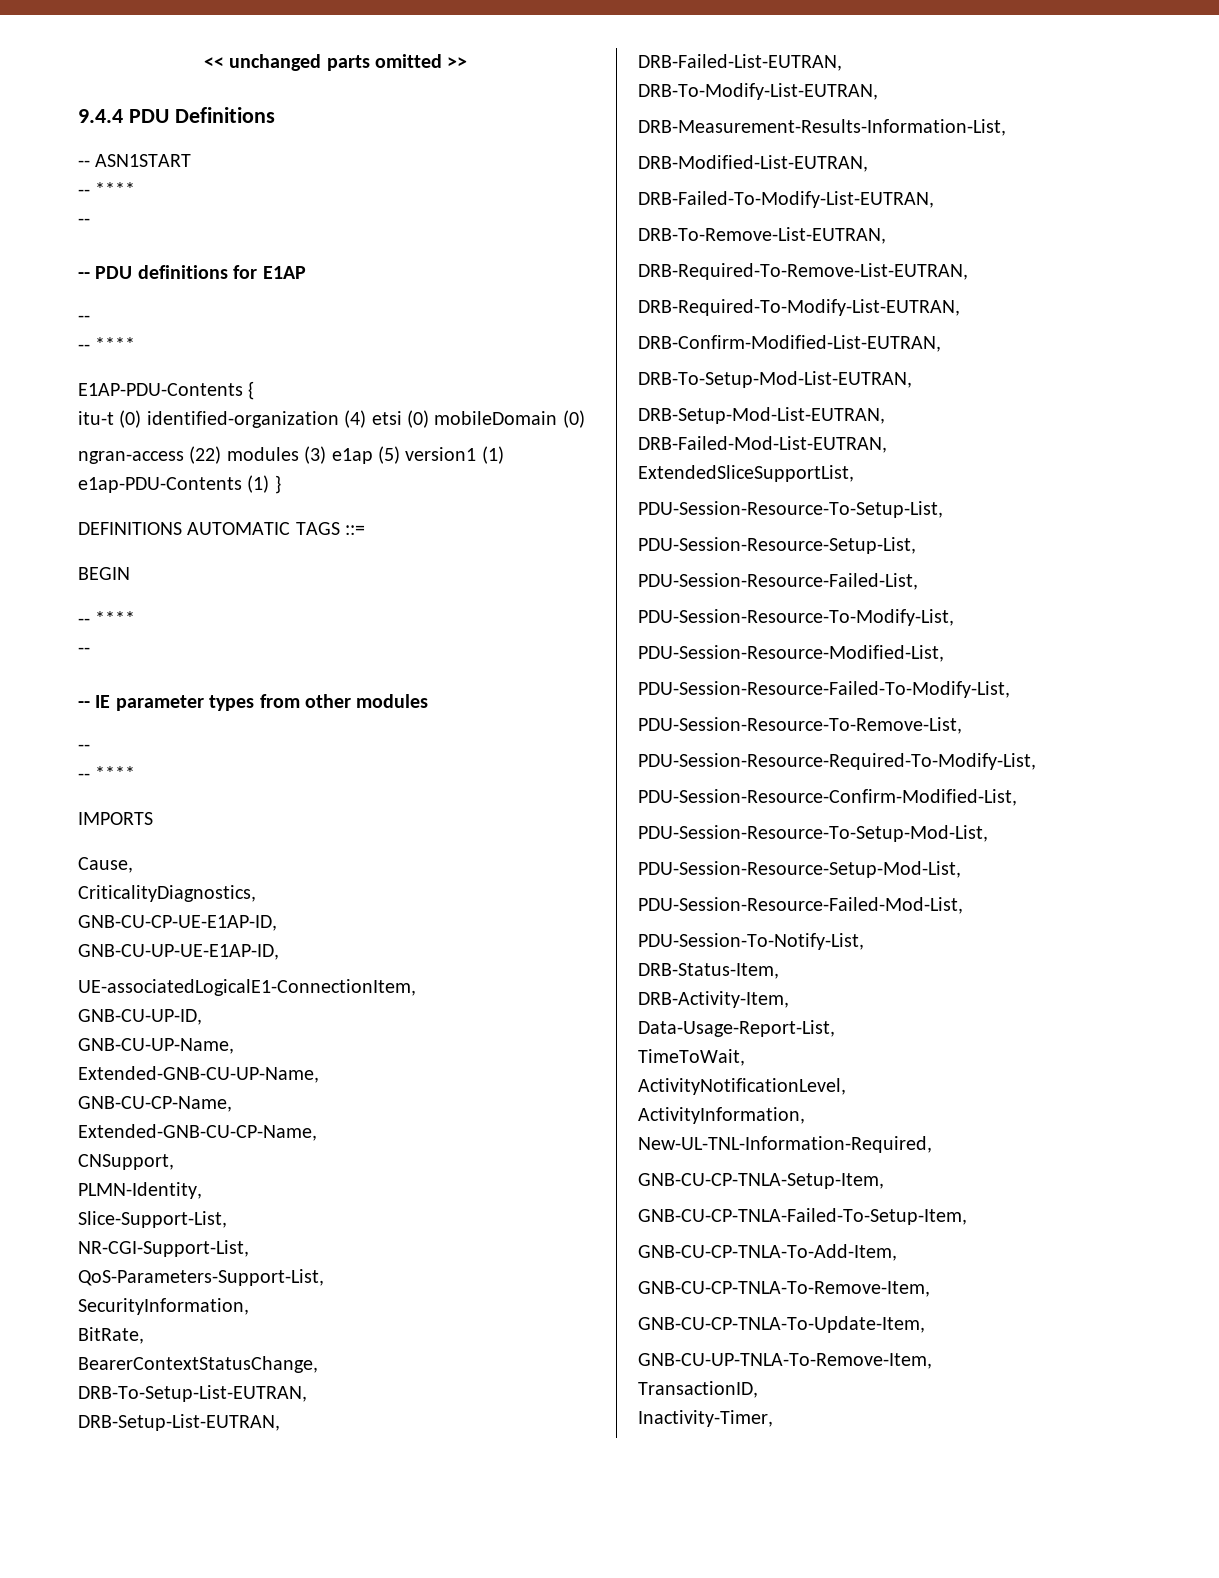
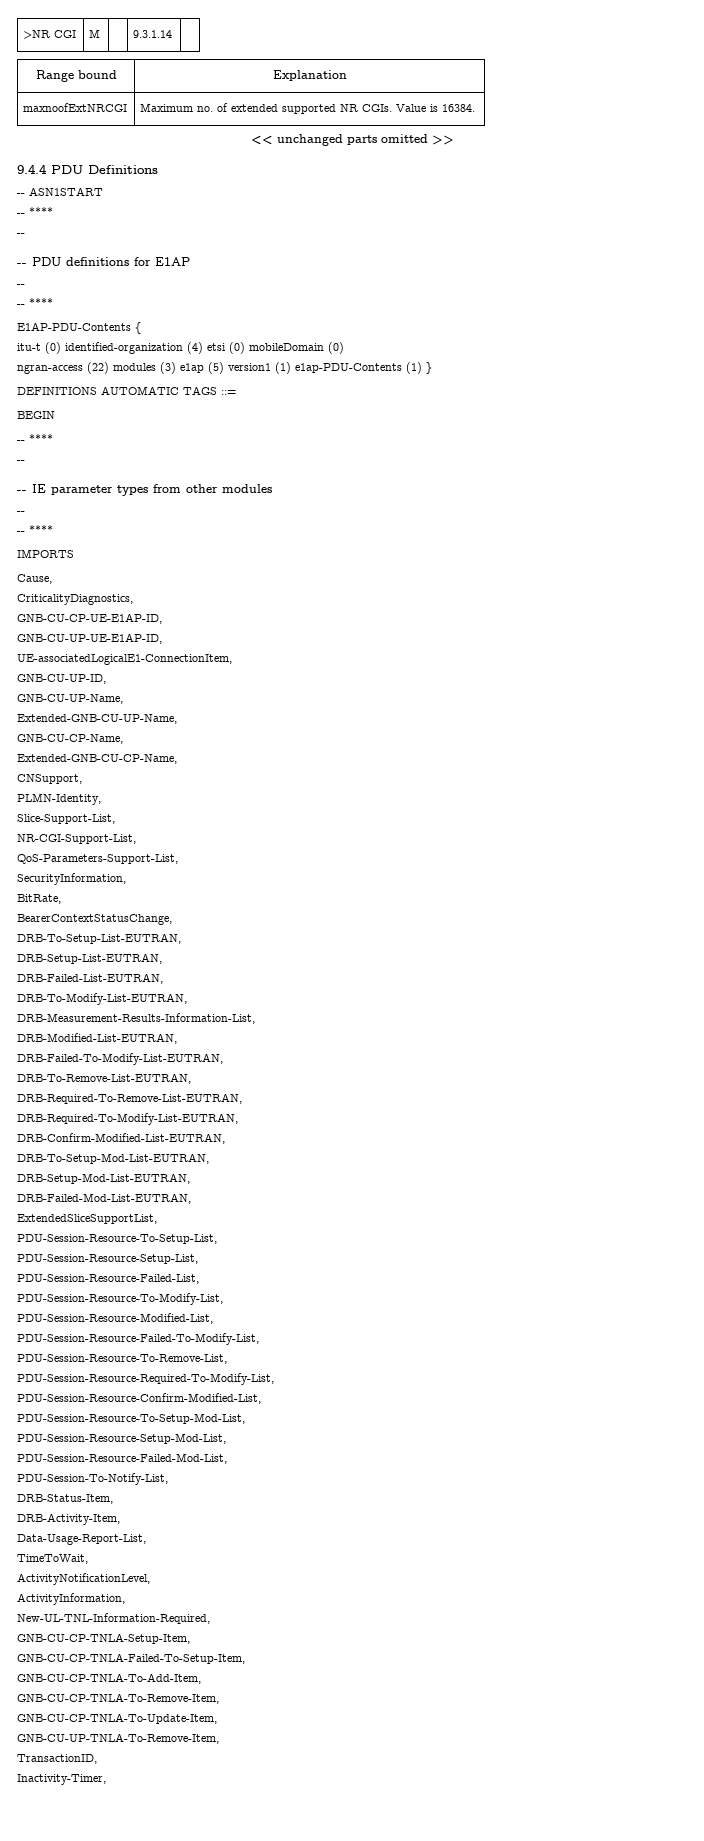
+ >NR CGI | M | | 9.3.1.14 |
+ Range bound | Explanation
+ maxnoofExtNRCGI | Maximum no. of extended supported NR CGIs. Value is 16384.

